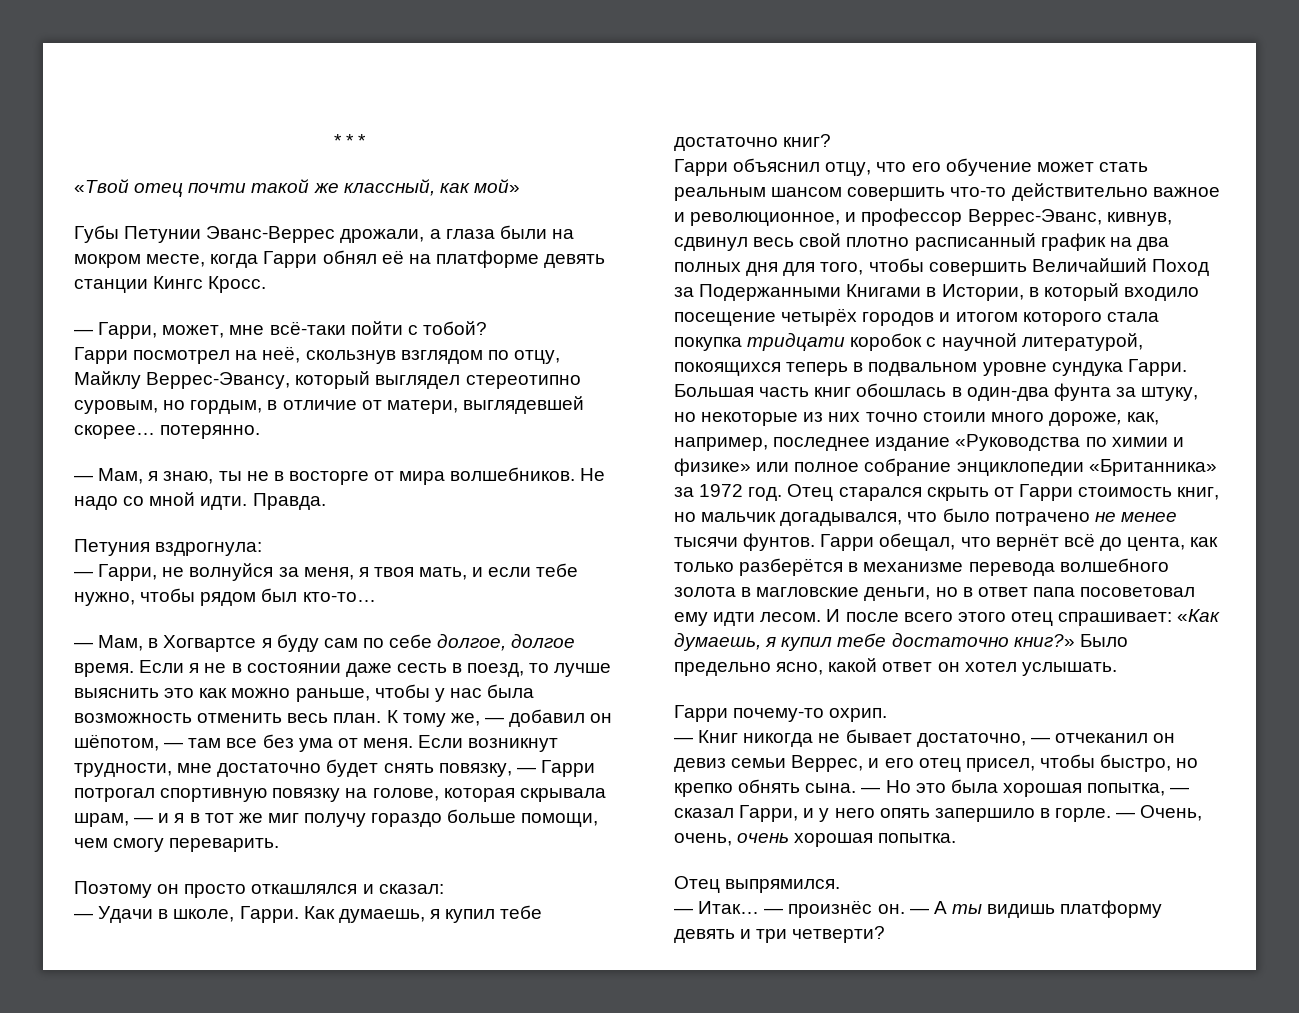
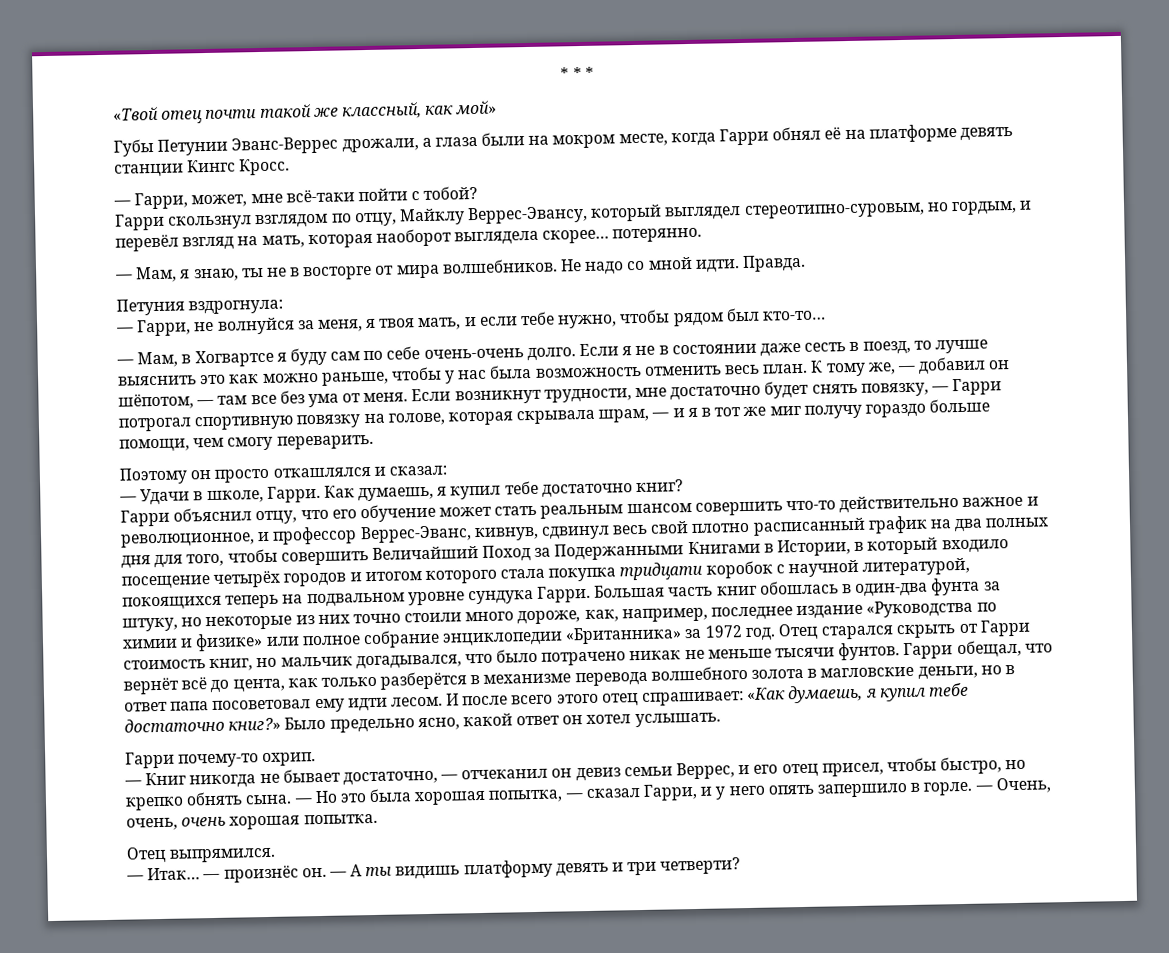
- Гарри посмотрел на неё, скользнув взглядом по отцу, Майклу Веррес-Эвансу, который выглядел стереотипно суровым, но гордым, в отличие от матери, выглядевшей скорее… потерянно.
+ Гарри скользнул взглядом по отцу, Майклу Веррес-Эвансу, который выглядел стереотипно-суровым, но гордым, и перевёл взгляд на мать, которая наоборот выглядела скорее… потерянно.
- — Мам, в Хогвартсе я буду сам по себе долгое, долгое время.
+ — Мам, в Хогвартсе я буду сам по себе очень-очень долго.
- Гарри объяснил отцу, что его обучение может стать реальным шансом совершить что-то действительно важное и революционное, и профессор Веррес-Эванс, кивнув, сдвинул весь свой плотно расписанный график на два полных дня для того, чтобы совершить Величайший Поход за Подержанными Книгами в Истории, в который входило посещение четырёх городов и итогом которого стала покупка тридцати коробок с научной литературой, покоящихся теперь в подвальном уровне сундука Гарри.
+ Гарри объяснил отцу, что его обучение может стать реальным шансом совершить что-то действительно важное и революционное, и профессор Веррес-Эванс, кивнув, сдвинул весь свой плотно расписанный график на два полных дня для того, чтобы совершить Величайший Поход за Подержанными Книгами в Истории, в который входило посещение четырёх городов и итогом которого стала покупка тридцати коробок с научной литературой, покоящихся теперь на подвальном уровне сундука Гарри.
- Отец старался скрыть от Гарри стоимость книг, но мальчик догадывался, что было потрачено не менее тысячи фунтов.
+ Отец старался скрыть от Гарри стоимость книг, но мальчик догадывался, что было потрачено никак не меньше тысячи фунтов.

